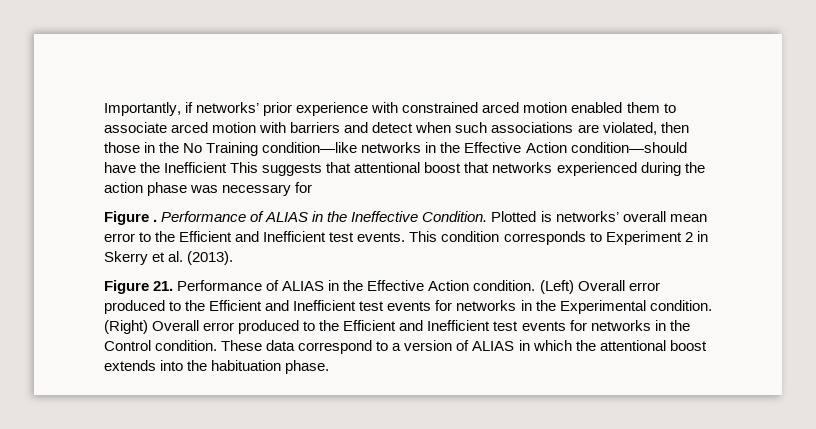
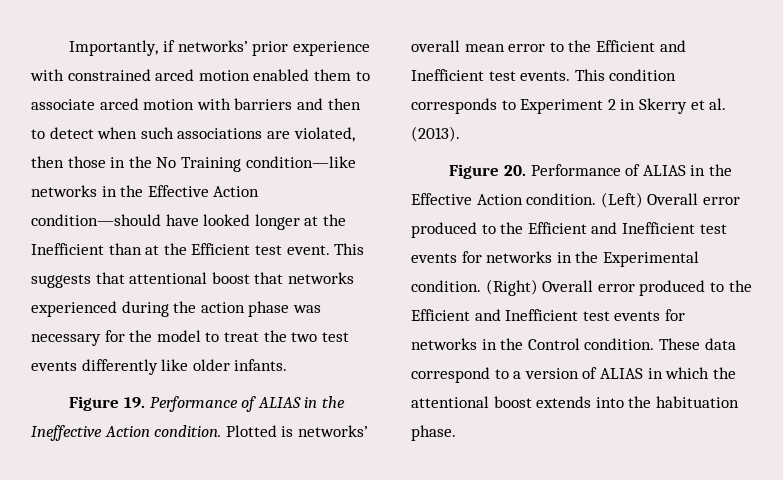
- Importantly, if networks’ prior experience with constrained arced motion enabled them to associate arced motion with barriers and detect when such associations are violated, then those in the No Training condition—like networks in the Effective Action condition—should have the Inefficient This suggests that attentional boost that networks experienced during the action phase was necessary for
- Figure . Performance of ALIAS in the Ineffective Condition.
+ Importantly, if networks’ prior experience with constrained arced motion enabled them to associate arced motion with barriers and then to detect when such associations are violated, then those in the No Training condition—like networks in the Effective Action condition—should have looked longer at the Inefficient than at the Efficient test event. This suggests that attentional boost that networks experienced during the action phase was necessary for the model to treat the two test events differently like older infants.
+ Figure 19. Performance of ALIAS in the Ineffective Action condition.
- Figure 21. Performance of ALIAS in the Effective Action condition.
+ Figure 20. Performance of ALIAS in the Effective Action condition.

